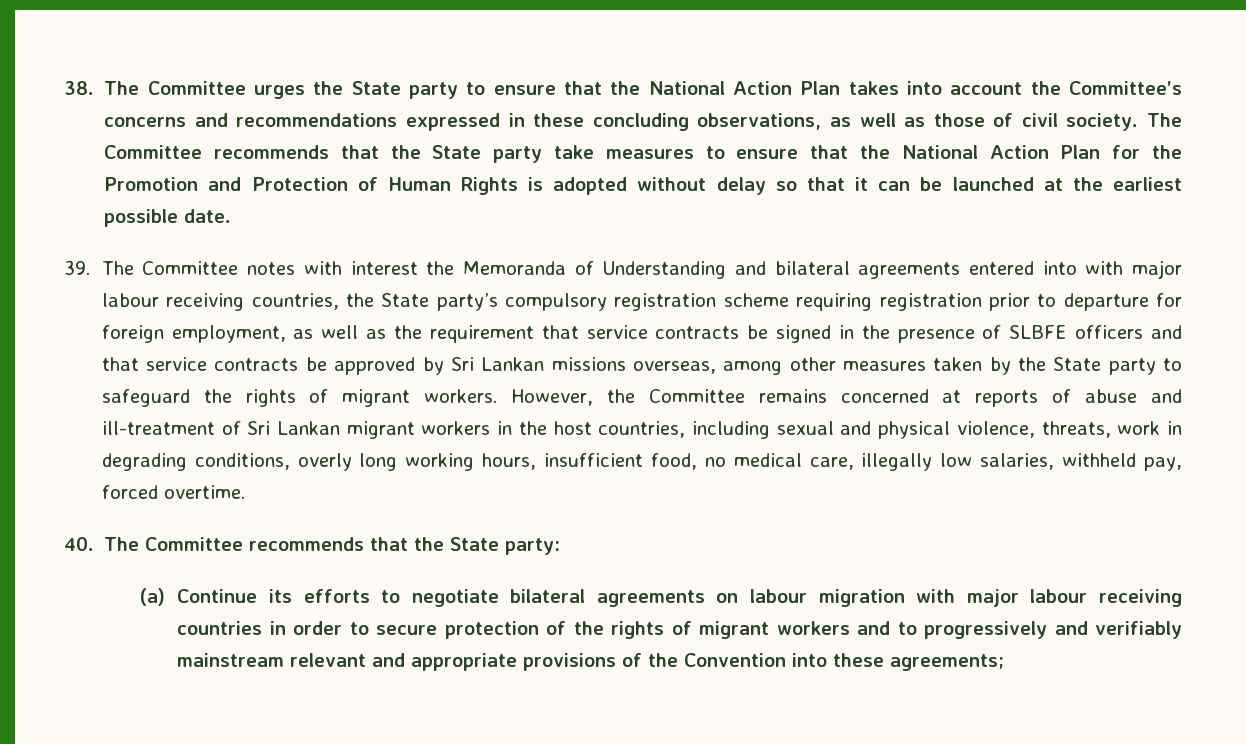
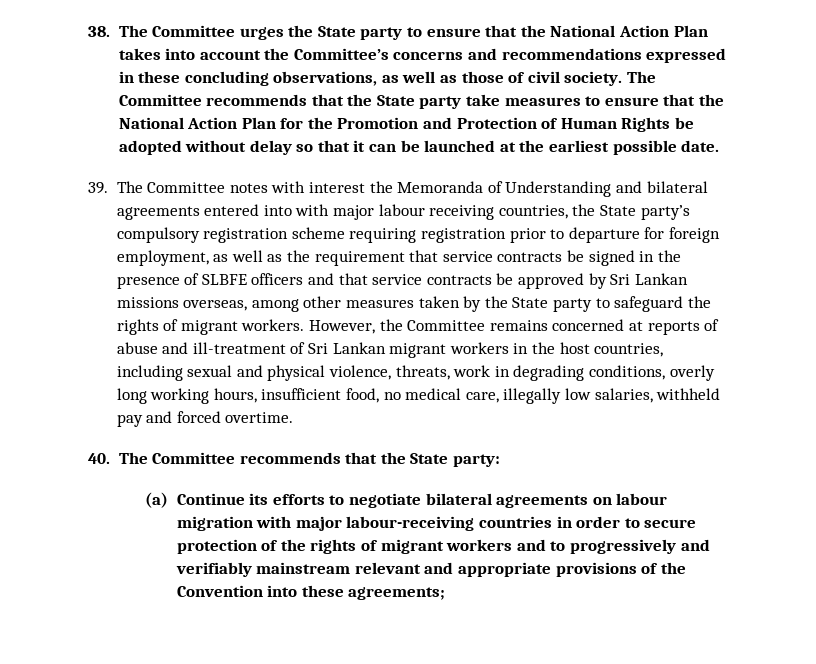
- The Committee recommends that the State party take measures to ensure that the National Action Plan for the Promotion and Protection of Human Rights is adopted without delay so that it can be launched at the earliest possible date.
+ The Committee recommends that the State party take measures to ensure that the National Action Plan for the Promotion and Protection of Human Rights be adopted without delay so that it can be launched at the earliest possible date.
- However, the Committee remains concerned at reports of abuse and ill-treatment of Sri Lankan migrant workers in the host countries, including sexual and physical violence, threats, work in degrading conditions, overly long working hours, insufficient food, no medical care, illegally low salaries, withheld pay, forced overtime.
+ However, the Committee remains concerned at reports of abuse and ill-treatment of Sri Lankan migrant workers in the host countries, including sexual and physical violence, threats, work in degrading conditions, overly long working hours, insufficient food, no medical care, illegally low salaries, withheld pay and forced overtime.
- (a) Continue its efforts to negotiate bilateral agreements on labour migration with major labour receiving countries in order to secure protection of the rights of migrant workers and to progressively and verifiably mainstream relevant and appropriate provisions of the Convention into these agreements;
+ (a) Continue its efforts to negotiate bilateral agreements on labour migration with major labour-receiving countries in order to secure protection of the rights of migrant workers and to progressively and verifiably mainstream relevant and appropriate provisions of the Convention into these agreements;

